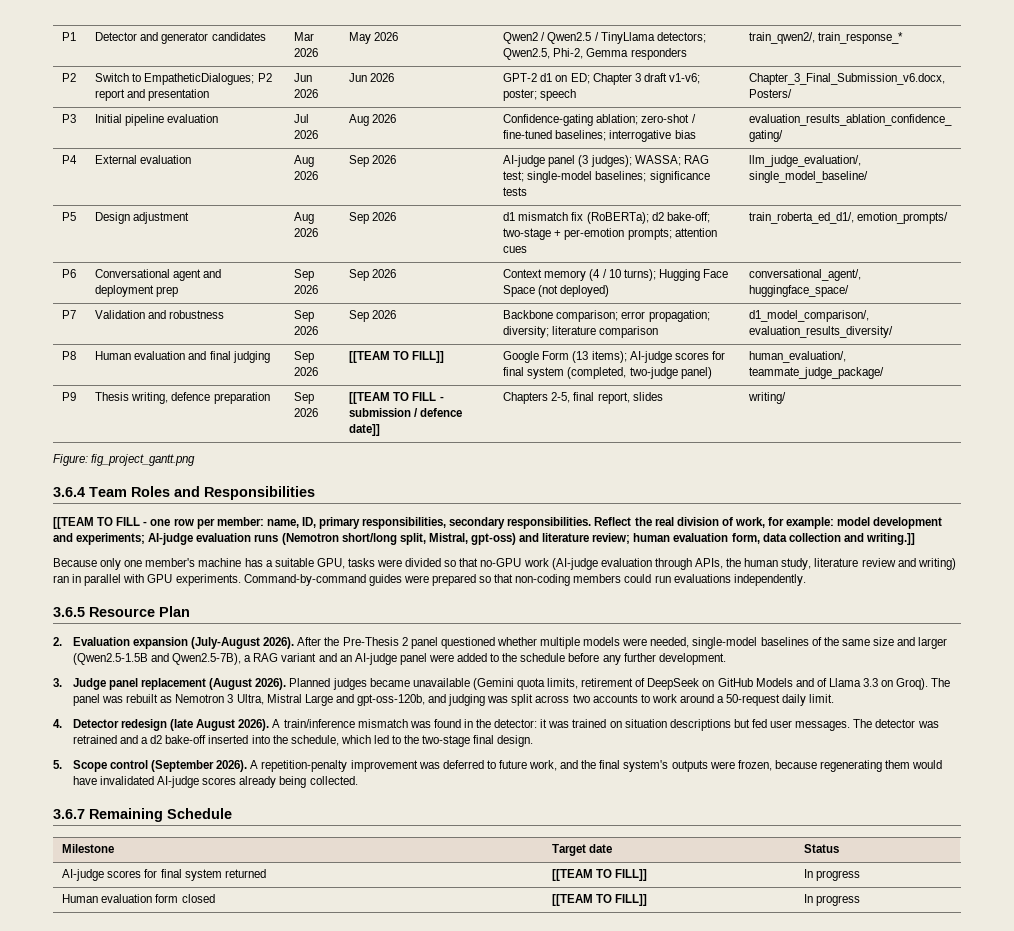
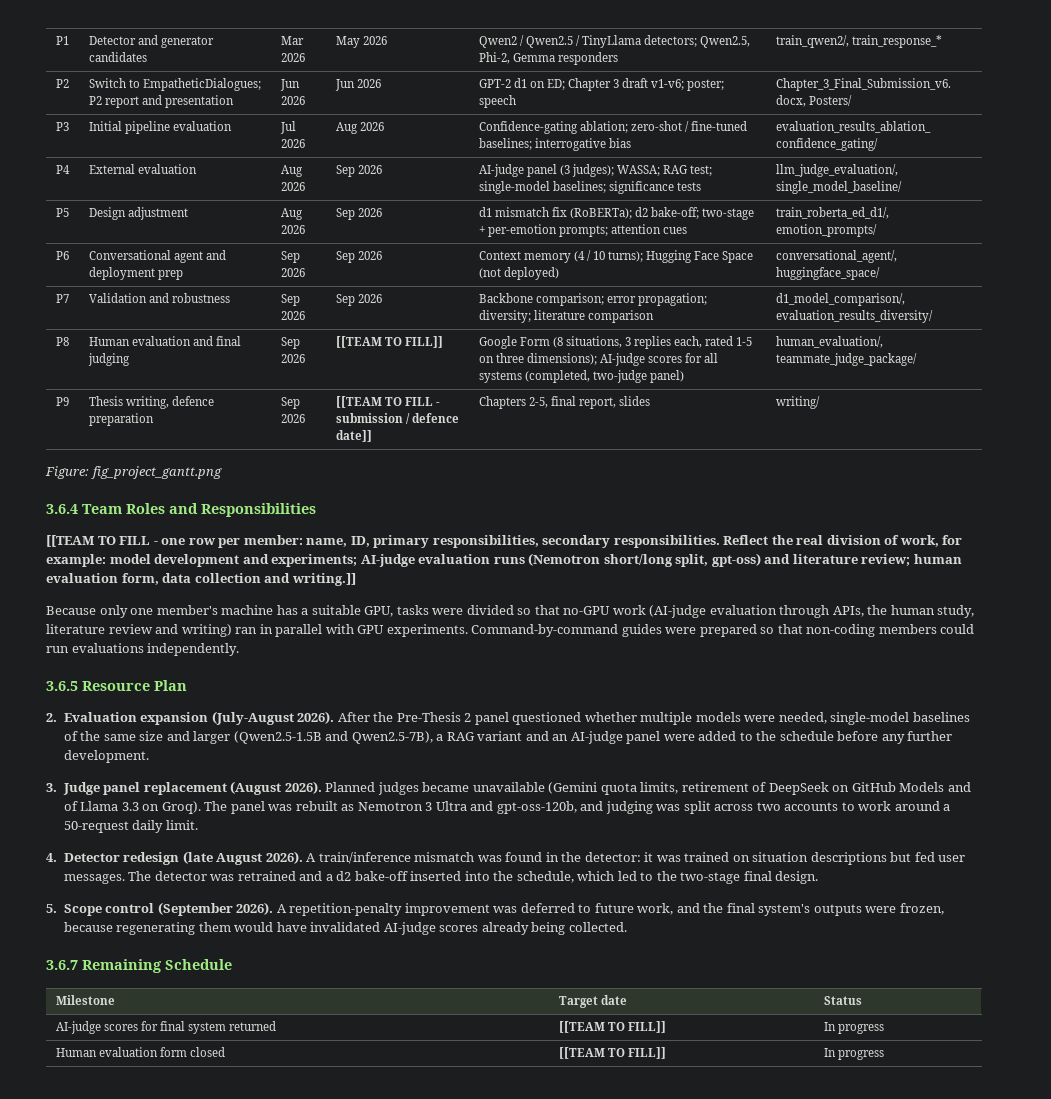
- P8 | Human evaluation and final judging | Sep 2026 | [[TEAM TO FILL]] | Google Form (13 items); AI-judge scores for final system (completed, two-judge panel) | human_evaluation/, teammate_judge_package/
+ P8 | Human evaluation and final judging | Sep 2026 | [[TEAM TO FILL]] | Google Form (8 situations, 3 replies each, rated 1-5 on three dimensions); AI-judge scores for all systems (completed, two-judge panel) | human_evaluation/, teammate_judge_package/
- Reflect the real division of work, for example: model development and experiments; AI-judge evaluation runs (Nemotron short/long split, Mistral, gpt-oss) and literature review; human evaluation form, data collection and writing.]]
+ Reflect the real division of work, for example: model development and experiments; AI-judge evaluation runs (Nemotron short/long split, gpt-oss) and literature review; human evaluation form, data collection and writing.]]
- The panel was rebuilt as Nemotron 3 Ultra, Mistral Large and gpt-oss-120b, and judging was split across two accounts to work around a 50-request daily limit.
+ The panel was rebuilt as Nemotron 3 Ultra and gpt-oss-120b, and judging was split across two accounts to work around a 50-request daily limit.

